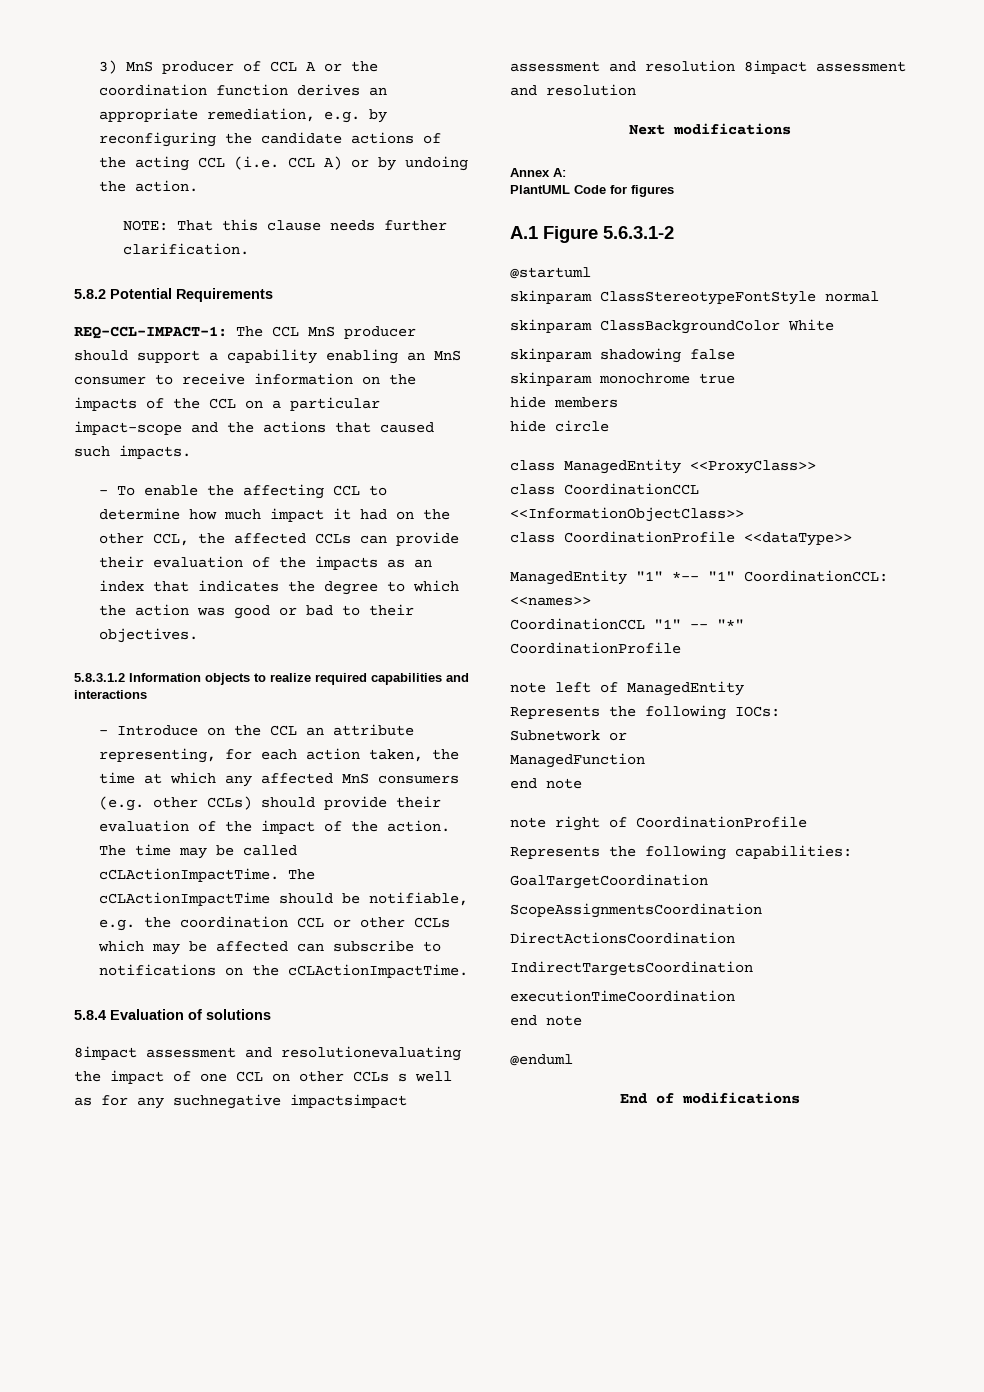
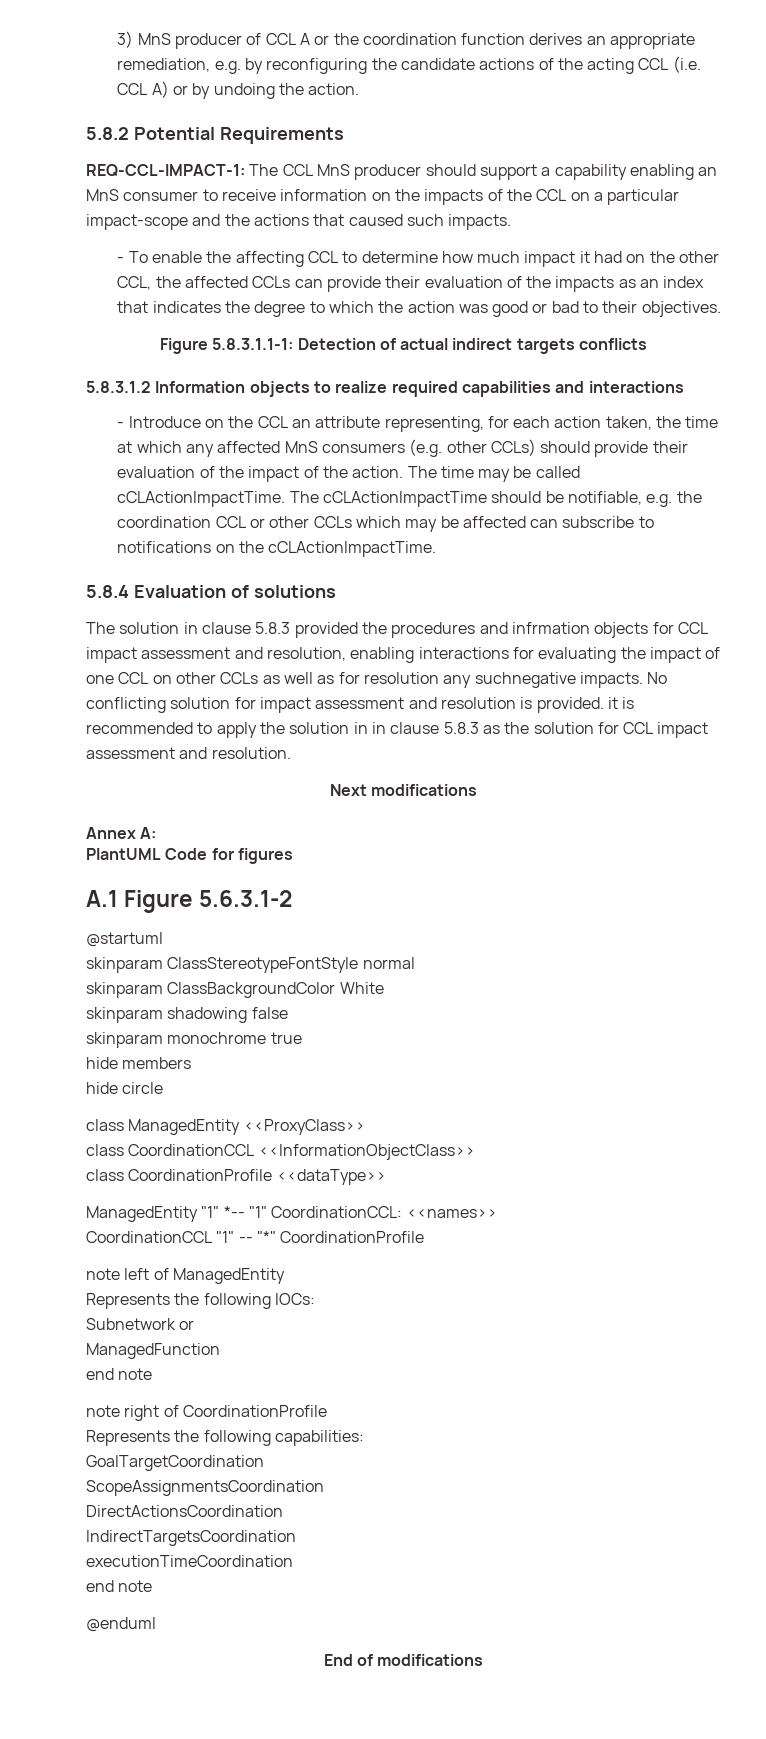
- NOTE: That this clause needs further clarification.
+ Figure 5.8.3.1.1-1: Detection of actual indirect targets conflicts
- 8impact assessment and resolutionevaluating the impact of one CCL on other CCLs s well as for any suchnegative impactsimpact assessment and resolution 8impact assessment and resolution
+ The solution in clause 5.8.3 provided the procedures and infrmation objects for CCL impact assessment and resolution, enabling interactions for evaluating the impact of one CCL on other CCLs as well as for resolution any suchnegative impacts. No conflicting solution for impact assessment and resolution is provided. it is recommended to apply the solution in in clause 5.8.3 as the solution for CCL impact assessment and resolution.

